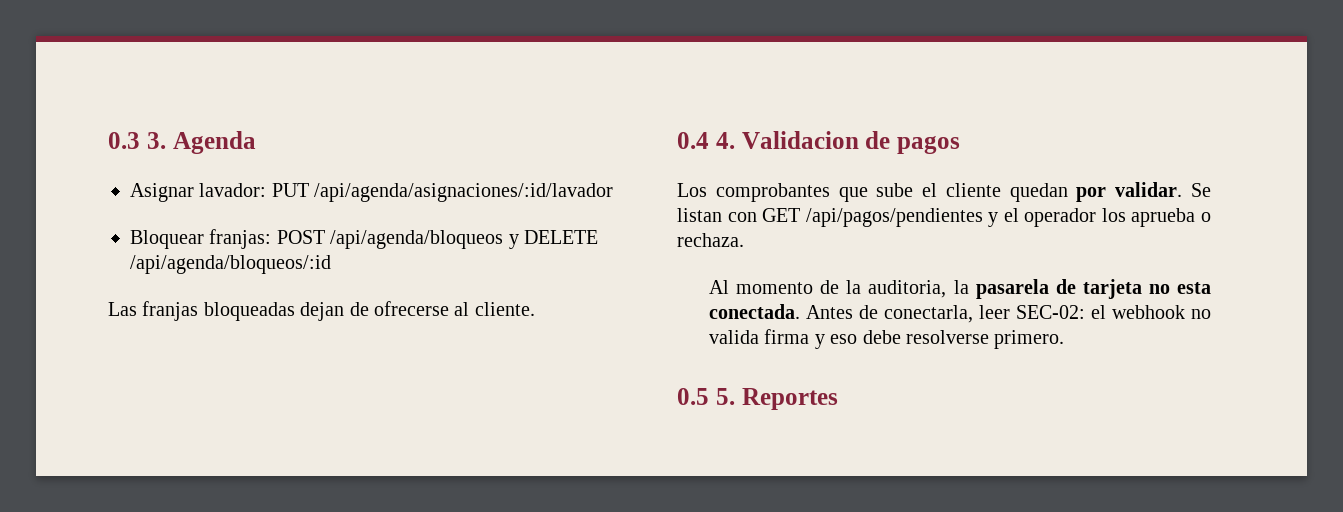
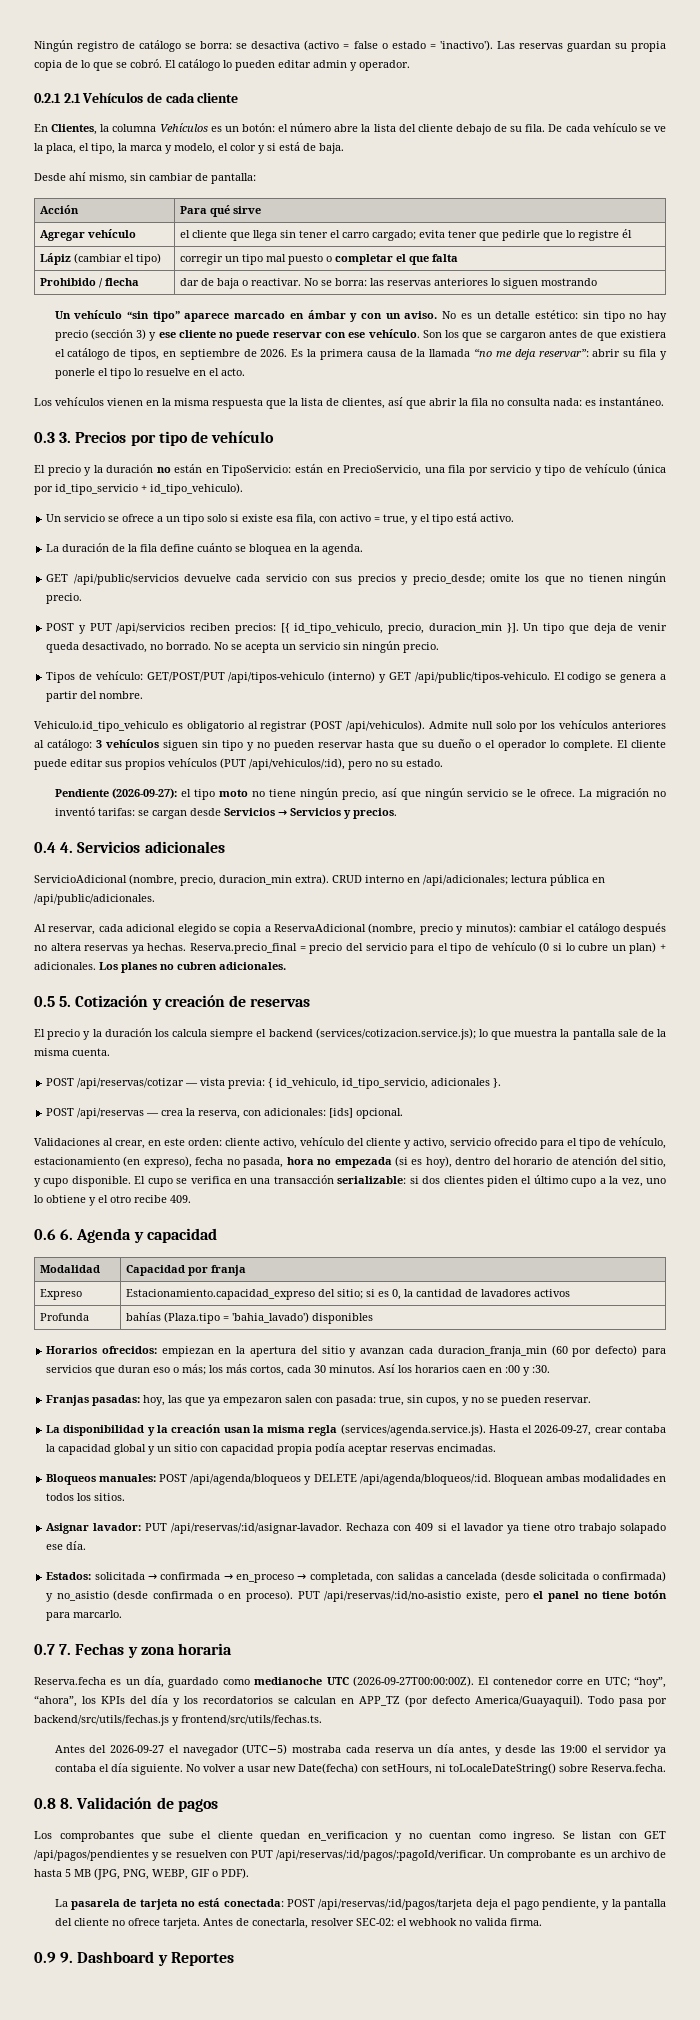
- 0.3 3. Agenda
- Asignar lavador: PUT /api/agenda/asignaciones/:id/lavador
- Bloquear franjas: POST /api/agenda/bloqueos y DELETE /api/agenda/bloqueos/:id
- Las franjas bloqueadas dejan de ofrecerse al cliente.
- 0.4 4. Validacion de pagos
+ Ningún registro de catálogo se borra: se desactiva (activo = false o estado = 'inactivo'). Las reservas guardan su propia copia de lo que se cobró. El catálogo lo pueden editar admin y operador.
+ 0.2.1 2.1 Vehículos de cada cliente
+ En Clientes, la columna Vehículos es un botón: el número abre la lista del cliente debajo de su fila. De cada vehículo se ve la placa, el tipo, la marca y modelo, el color y si está de baja.
+ Desde ahí mismo, sin cambiar de pantalla:
+ Acción | Para qué sirve
+ Agregar vehículo | el cliente que llega sin tener el carro cargado; evita tener que pedirle que lo registre él
+ Lápiz (cambiar el tipo) | corregir un tipo mal puesto o completar el que falta
+ Prohibido / flecha | dar de baja o reactivar. No se borra: las reservas anteriores lo siguen mostrando
+ Un vehículo “sin tipo” aparece marcado en ámbar y con un aviso. No es un detalle estético: sin tipo no hay precio (sección 3) y ese cliente no puede reservar con ese vehículo. Son los que se cargaron antes de que existiera el catálogo de tipos, en septiembre de 2026. Es la primera causa de la llamada “no me deja reservar”: abrir su fila y ponerle el tipo lo resuelve en el acto.
+ Los vehículos vienen en la misma respuesta que la lista de clientes, así que abrir la fila no consulta nada: es instantáneo.
+ 0.3 3. Precios por tipo de vehículo
+ El precio y la duración no están en TipoServicio: están en PrecioServicio, una fila por servicio y tipo de vehículo (única por id_tipo_servicio + id_tipo_vehiculo).
+ Un servicio se ofrece a un tipo solo si existe esa fila, con activo = true, y el tipo está activo.
+ La duración de la fila define cuánto se bloquea en la agenda.
+ GET /api/public/servicios devuelve cada servicio con sus precios y precio_desde; omite los que no tienen ningún precio.
+ POST y PUT /api/servicios reciben precios: [{ id_tipo_vehiculo, precio, duracion_min }]. Un tipo que deja de venir queda desactivado, no borrado. No se acepta un servicio sin ningún precio.
+ Tipos de vehículo: GET/POST/PUT /api/tipos-vehiculo (interno) y GET /api/public/tipos-vehiculo. El codigo se genera a partir del nombre.
+ Vehiculo.id_tipo_vehiculo es obligatorio al registrar (POST /api/vehiculos). Admite null solo por los vehículos anteriores al catálogo: 3 vehículos siguen sin tipo y no pueden reservar hasta que su dueño o el operador lo complete. El cliente puede editar sus propios vehículos (PUT /api/vehiculos/:id), pero no su estado.
+ Pendiente (2026-09-27): el tipo moto no tiene ningún precio, así que ningún servicio se le ofrece. La migración no inventó tarifas: se cargan desde Servicios → Servicios y precios.
+ 0.4 4. Servicios adicionales
+ ServicioAdicional (nombre, precio, duracion_min extra). CRUD interno en /api/adicionales; lectura pública en /api/public/adicionales.
+ Al reservar, cada adicional elegido se copia a ReservaAdicional (nombre, precio y minutos): cambiar el catálogo después no altera reservas ya hechas. Reserva.precio_final = precio del servicio para el tipo de vehículo (0 si lo cubre un plan) + adicionales. Los planes no cubren adicionales.
+ 0.5 5. Cotización y creación de reservas
+ El precio y la duración los calcula siempre el backend (services/cotizacion.service.js); lo que muestra la pantalla sale de la misma cuenta.
+ POST /api/reservas/cotizar — vista previa: { id_vehiculo, id_tipo_servicio, adicionales }.
+ POST /api/reservas — crea la reserva, con adicionales: [ids] opcional.
+ Validaciones al crear, en este orden: cliente activo, vehículo del cliente y activo, servicio ofrecido para el tipo de vehículo, estacionamiento (en expreso), fecha no pasada, hora no empezada (si es hoy), dentro del horario de atención del sitio, y cupo disponible. El cupo se verifica en una transacción serializable: si dos clientes piden el último cupo a la vez, uno lo obtiene y el otro recibe 409.
+ 0.6 6. Agenda y capacidad
+ Modalidad | Capacidad por franja
+ Expreso | Estacionamiento.capacidad_expreso del sitio; si es 0, la cantidad de lavadores activos
+ Profunda | bahías (Plaza.tipo = 'bahia_lavado') disponibles
+ Horarios ofrecidos: empiezan en la apertura del sitio y avanzan cada duracion_franja_min (60 por defecto) para servicios que duran eso o más; los más cortos, cada 30 minutos. Así los horarios caen en :00 y :30.
+ Franjas pasadas: hoy, las que ya empezaron salen con pasada: true, sin cupos, y no se pueden reservar.
+ La disponibilidad y la creación usan la misma regla (services/agenda.service.js). Hasta el 2026-09-27, crear contaba la capacidad global y un sitio con capacidad propia podía aceptar reservas encimadas.
+ Bloqueos manuales: POST /api/agenda/bloqueos y DELETE /api/agenda/bloqueos/:id. Bloquean ambas modalidades en todos los sitios.
+ Asignar lavador: PUT /api/reservas/:id/asignar-lavador. Rechaza con 409 si el lavador ya tiene otro trabajo solapado ese día.
+ Estados: solicitada → confirmada → en_proceso → completada, con salidas a cancelada (desde solicitada o confirmada) y no_asistio (desde confirmada o en proceso). PUT /api/reservas/:id/no-asistio existe, pero el panel no tiene botón para marcarlo.
+ 0.7 7. Fechas y zona horaria
+ Reserva.fecha es un día, guardado como medianoche UTC (2026-09-27T00:00:00Z). El contenedor corre en UTC; “hoy”, “ahora”, los KPIs del día y los recordatorios se calculan en APP_TZ (por defecto America/Guayaquil). Todo pasa por backend/src/utils/fechas.js y frontend/src/utils/fechas.ts.
+ Antes del 2026-09-27 el navegador (UTC−5) mostraba cada reserva un día antes, y desde las 19:00 el servidor ya contaba el día siguiente. No volver a usar new Date(fecha) con setHours, ni toLocaleDateString() sobre Reserva.fecha.
+ 0.8 8. Validación de pagos
- Los comprobantes que sube el cliente quedan por validar.
+ Los comprobantes que sube el cliente quedan en_verificacion y no cuentan como ingreso.
- Se listan con GET /api/pagos/pendientes y el operador los aprueba o rechaza.
- Al momento de la auditoria, la pasarela de tarjeta no esta conectada.
+ Se listan con GET /api/pagos/pendientes y se resuelven con PUT /api/reservas/:id/pagos/:pagoId/verificar. Un comprobante es un archivo de hasta 5 MB (JPG, PNG, WEBP, GIF o PDF).
+ La pasarela de tarjeta no está conectada: POST /api/reservas/:id/pagos/tarjeta deja el pago pendiente, y la pantalla del cliente no ofrece tarjeta.
- Antes de conectarla, leer SEC-02: el webhook no valida firma y eso debe resolverse primero.
- 0.5 5. Reportes
+ Antes de conectarla, resolver SEC-02: el webhook no valida firma.
+ 0.9 9. Dashboard y Reportes

